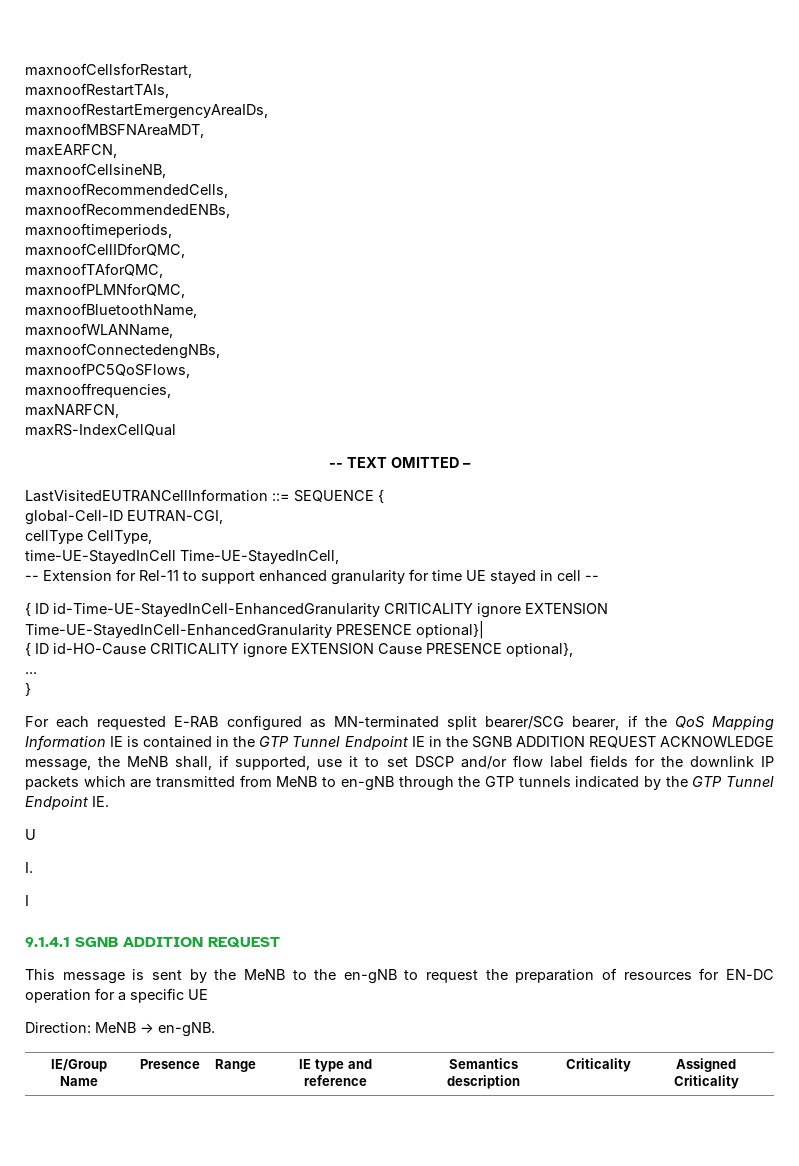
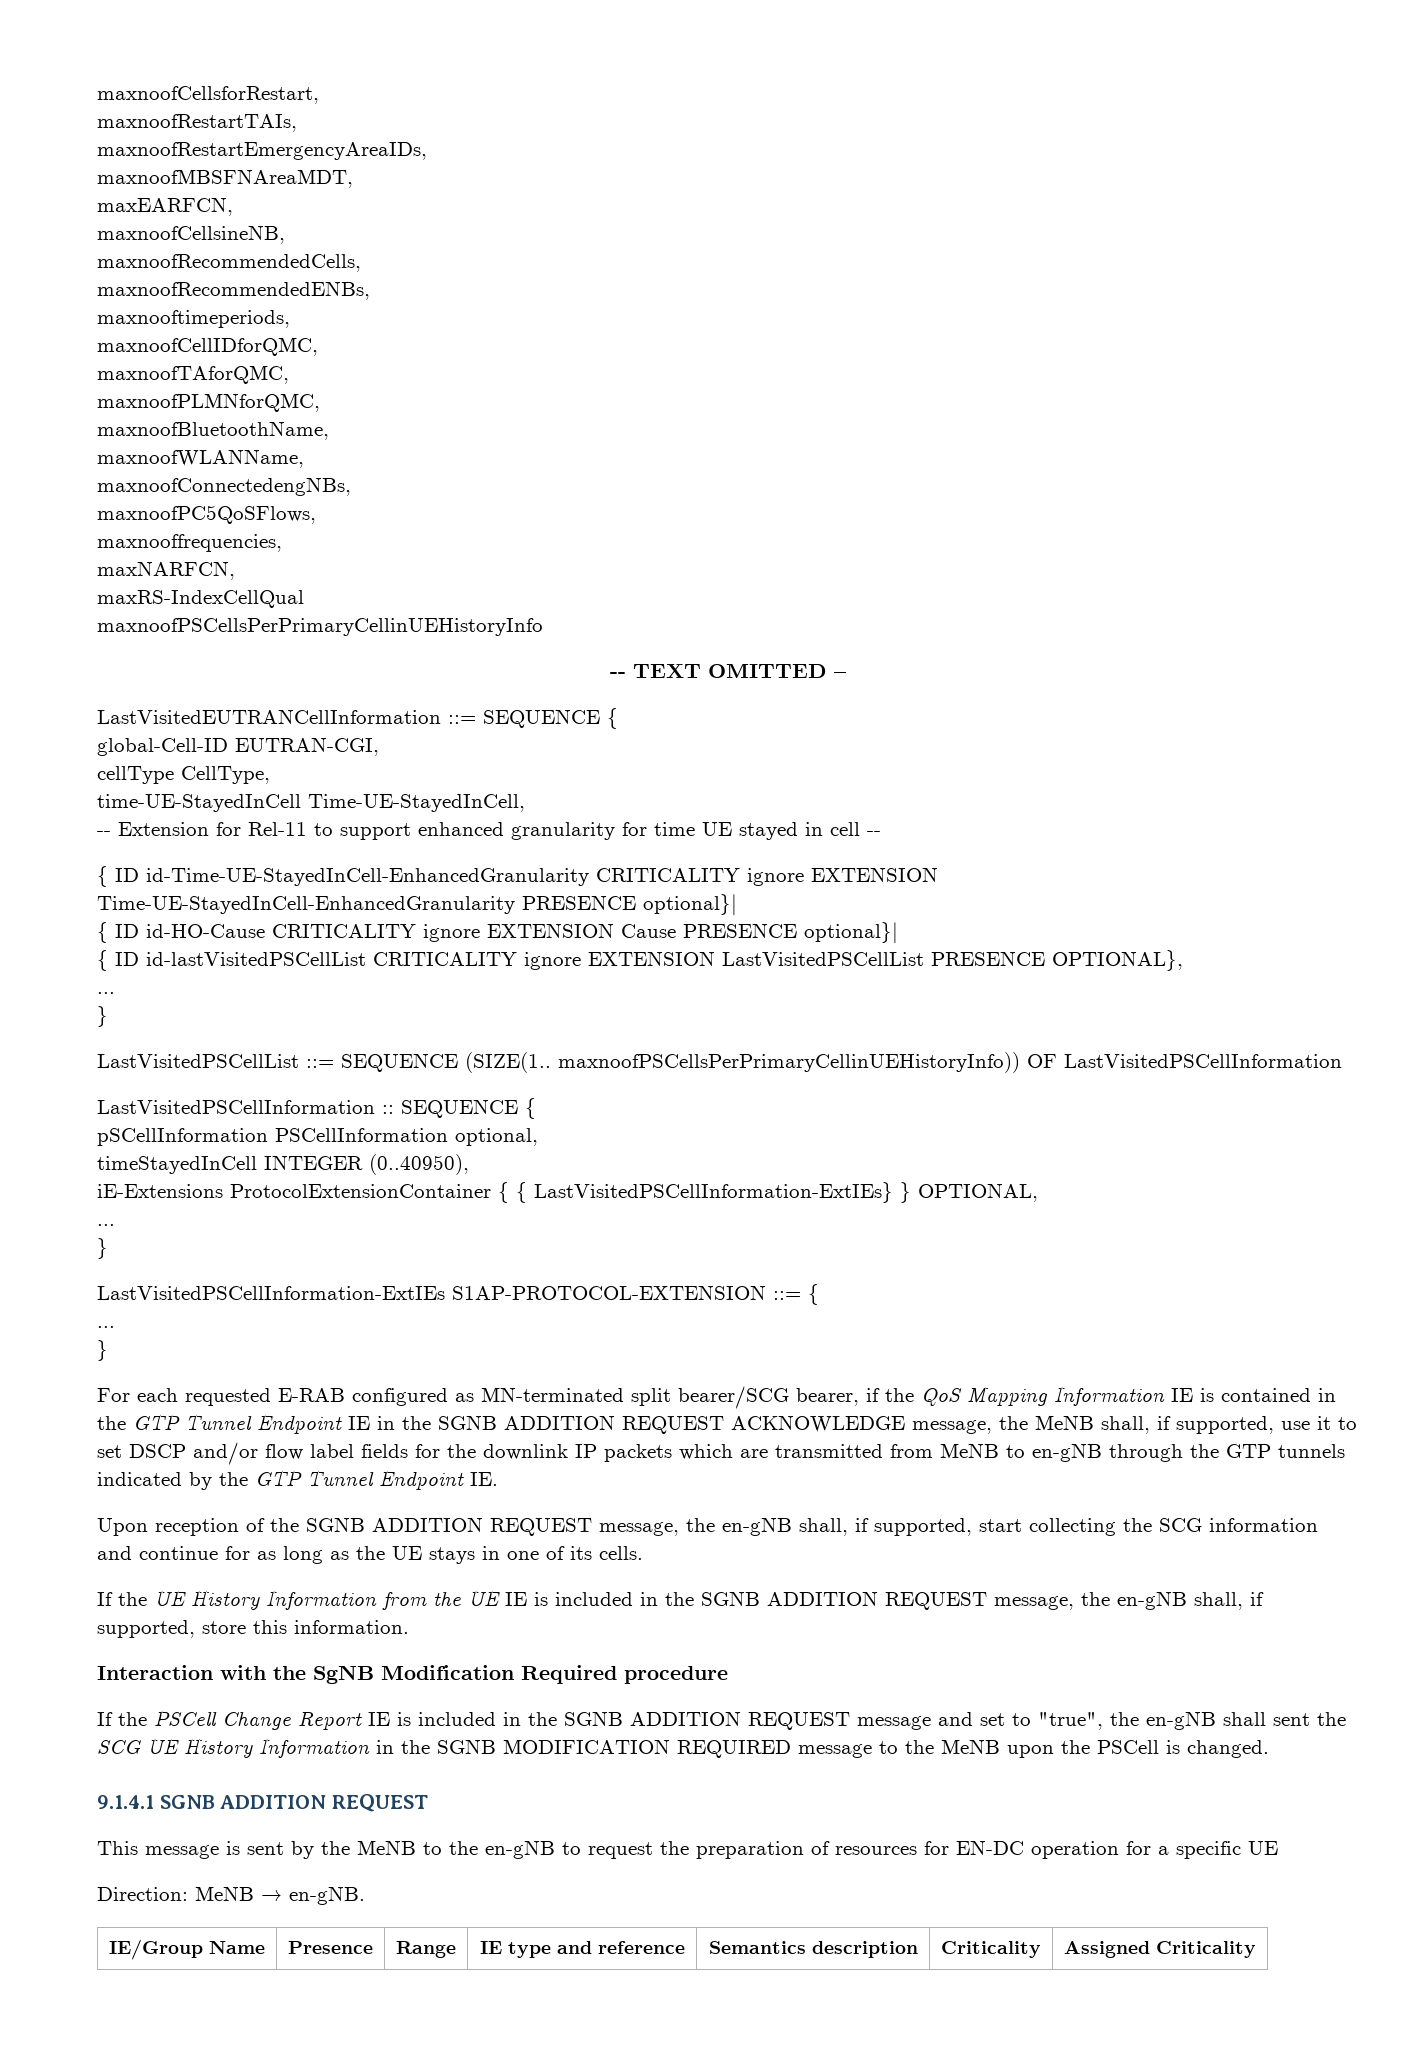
+ maxnoofPSCellsPerPrimaryCellinUEHistoryInfo
- { ID id-HO-Cause CRITICALITY ignore EXTENSION Cause PRESENCE optional},
+ { ID id-HO-Cause CRITICALITY ignore EXTENSION Cause PRESENCE optional}|
+ { ID id-lastVisitedPSCellList CRITICALITY ignore EXTENSION LastVisitedPSCellList PRESENCE OPTIONAL},
+ ...
+ }
+ LastVisitedPSCellList ::= SEQUENCE (SIZE(1.. maxnoofPSCellsPerPrimaryCellinUEHistoryInfo)) OF LastVisitedPSCellInformation
+ LastVisitedPSCellInformation :: SEQUENCE {
+ pSCellInformation PSCellInformation optional,
+ timeStayedInCell INTEGER (0..40950),
+ iE-Extensions ProtocolExtensionContainer { { LastVisitedPSCellInformation-ExtIEs} } OPTIONAL,
+ ...
+ }
+ LastVisitedPSCellInformation-ExtIEs S1AP-PROTOCOL-EXTENSION ::= {
- U
- I.
- I
+ Upon reception of the SGNB ADDITION REQUEST message, the en-gNB shall, if supported, start collecting the SCG information and continue for as long as the UE stays in one of its cells.
+ If the UE History Information from the UE IE is included in the SGNB ADDITION REQUEST message, the en-gNB shall, if supported, store this information.
+ Interaction with the SgNB Modification Required procedure
+ If the PSCell Change Report IE is included in the SGNB ADDITION REQUEST message and set to "true", the en-gNB shall sent the SCG UE History Information in the SGNB MODIFICATION REQUIRED message to the MeNB upon the PSCell is changed.

